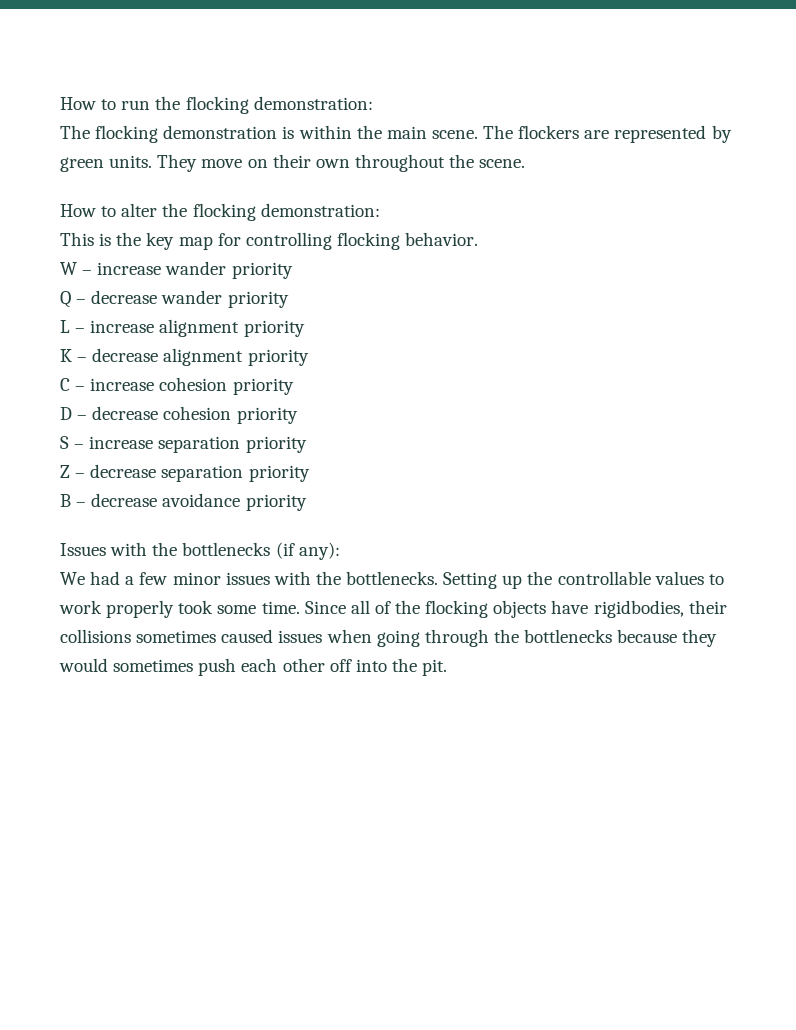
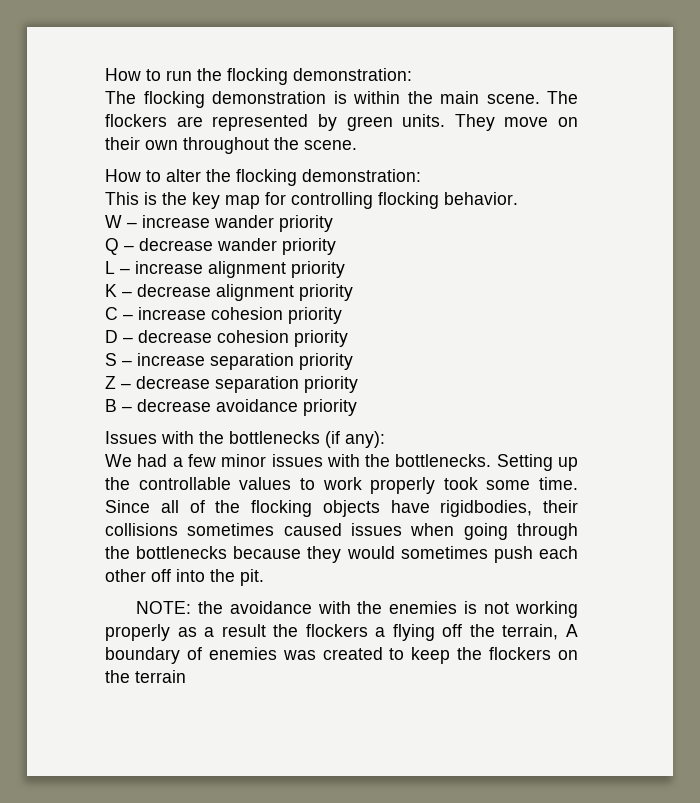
+ NOTE: the avoidance with the enemies is not working properly as a result the flockers a flying off the terrain, A boundary of enemies was created to keep the flockers on the terrain

